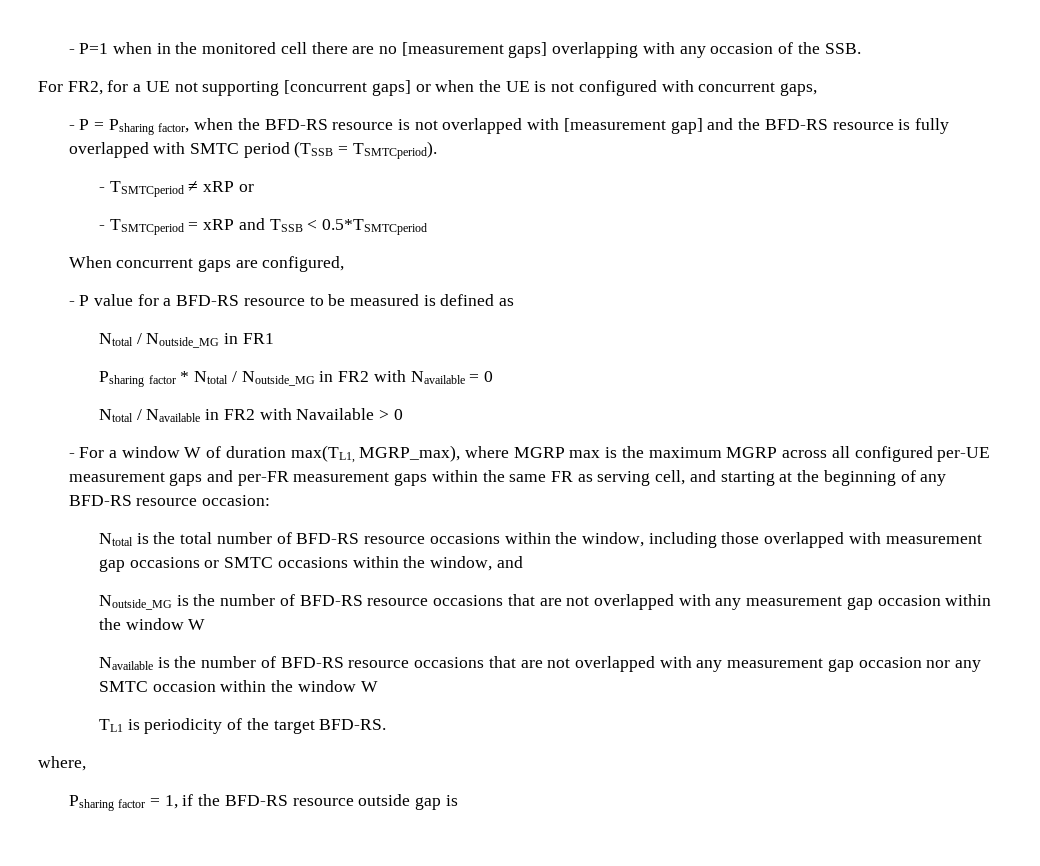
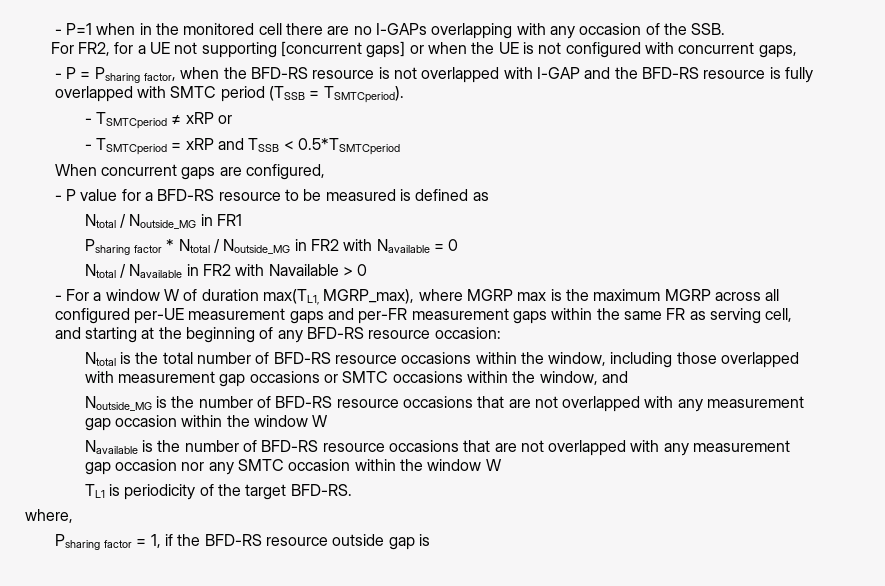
- - P=1 when in the monitored cell there are no [measurement gaps] overlapping with any occasion of the SSB.
+ - P=1 when in the monitored cell there are no I-GAPs overlapping with any occasion of the SSB.
- - P = Psharing factor, when the BFD-RS resource is not overlapped with [measurement gap] and the BFD-RS resource is fully overlapped with SMTC period (TSSB = TSMTCperiod).
+ - P = Psharing factor, when the BFD-RS resource is not overlapped with I-GAP and the BFD-RS resource is fully overlapped with SMTC period (TSSB = TSMTCperiod).

